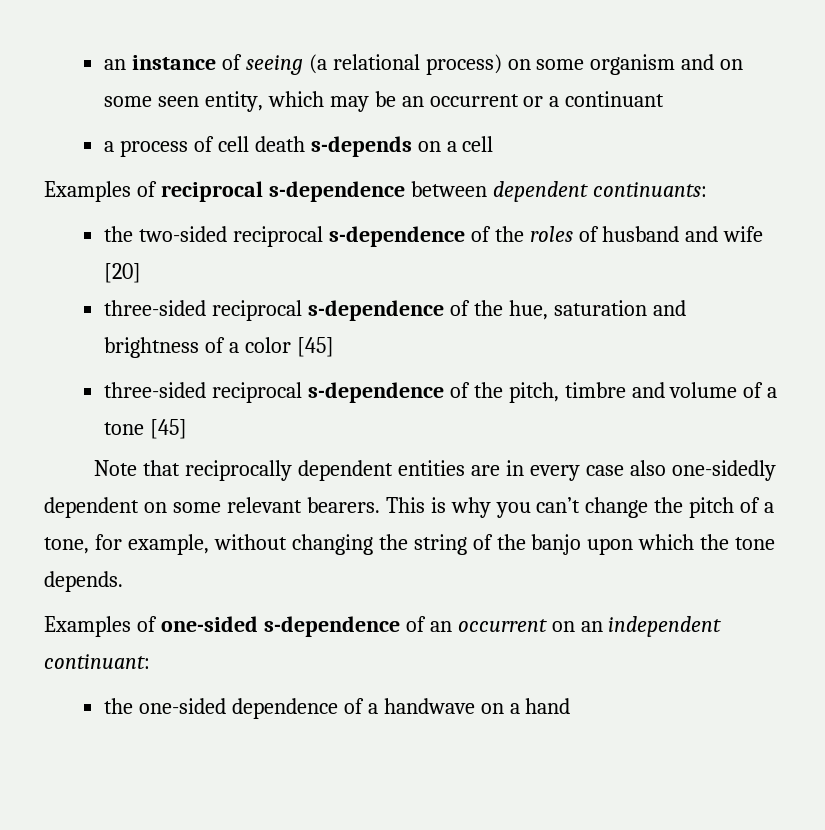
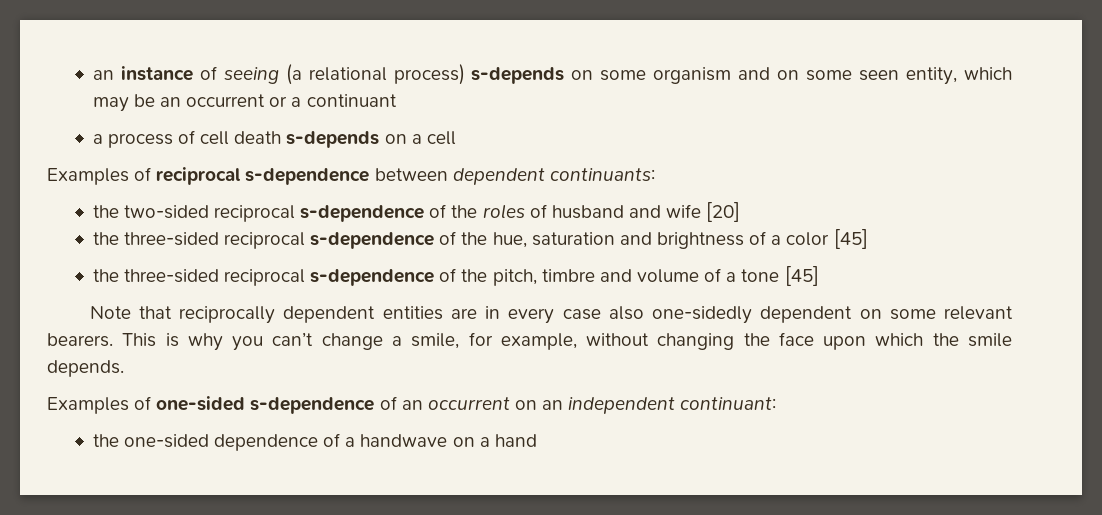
- an instance of seeing (a relational process) on some organism and on some seen entity, which may be an occurrent or a continuant
+ an instance of seeing (a relational process) s-depends on some organism and on some seen entity, which may be an occurrent or a continuant
- three-sided reciprocal s-dependence of the hue, saturation and brightness of a color [45]
+ the three-sided reciprocal s-dependence of the hue, saturation and brightness of a color [45]
- three-sided reciprocal s-dependence of the pitch, timbre and volume of a tone [45]
+ the three-sided reciprocal s-dependence of the pitch, timbre and volume of a tone [45]
- This is why you can’t change the pitch of a tone, for example, without changing the string of the banjo upon which the tone depends.
+ This is why you can’t change a smile, for example, without changing the face upon which the smile depends.

